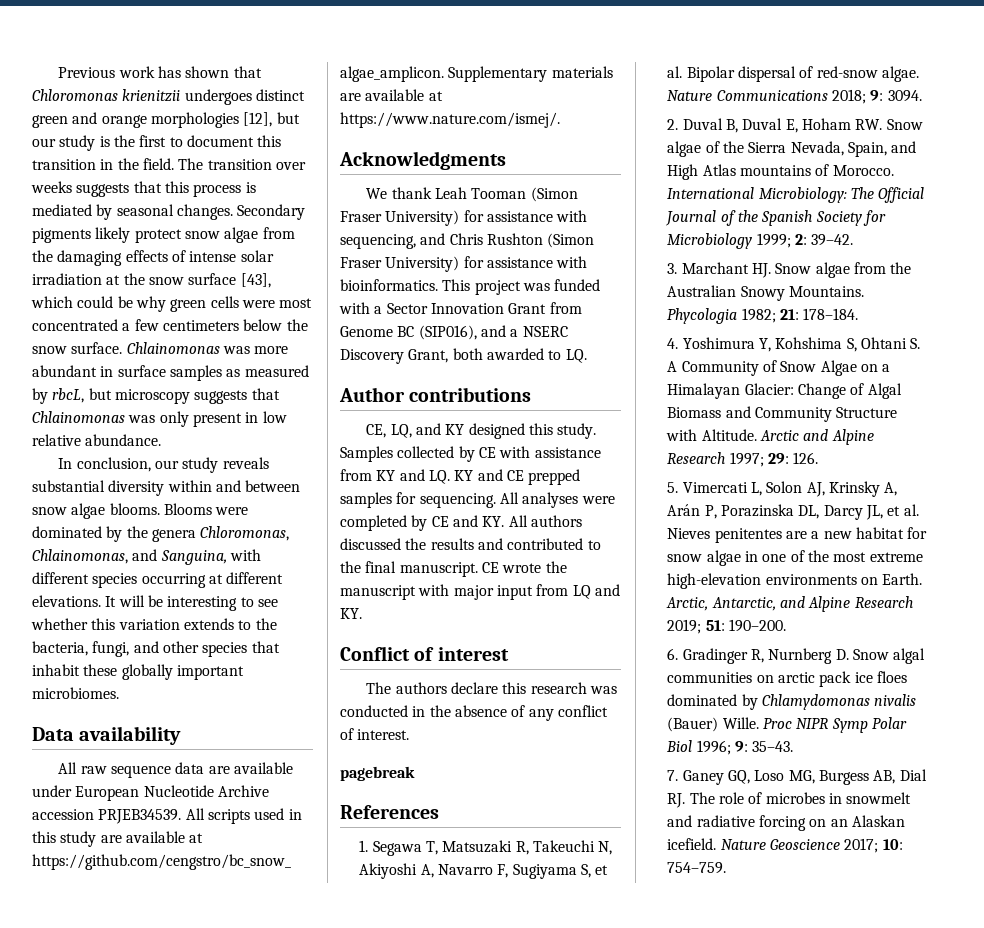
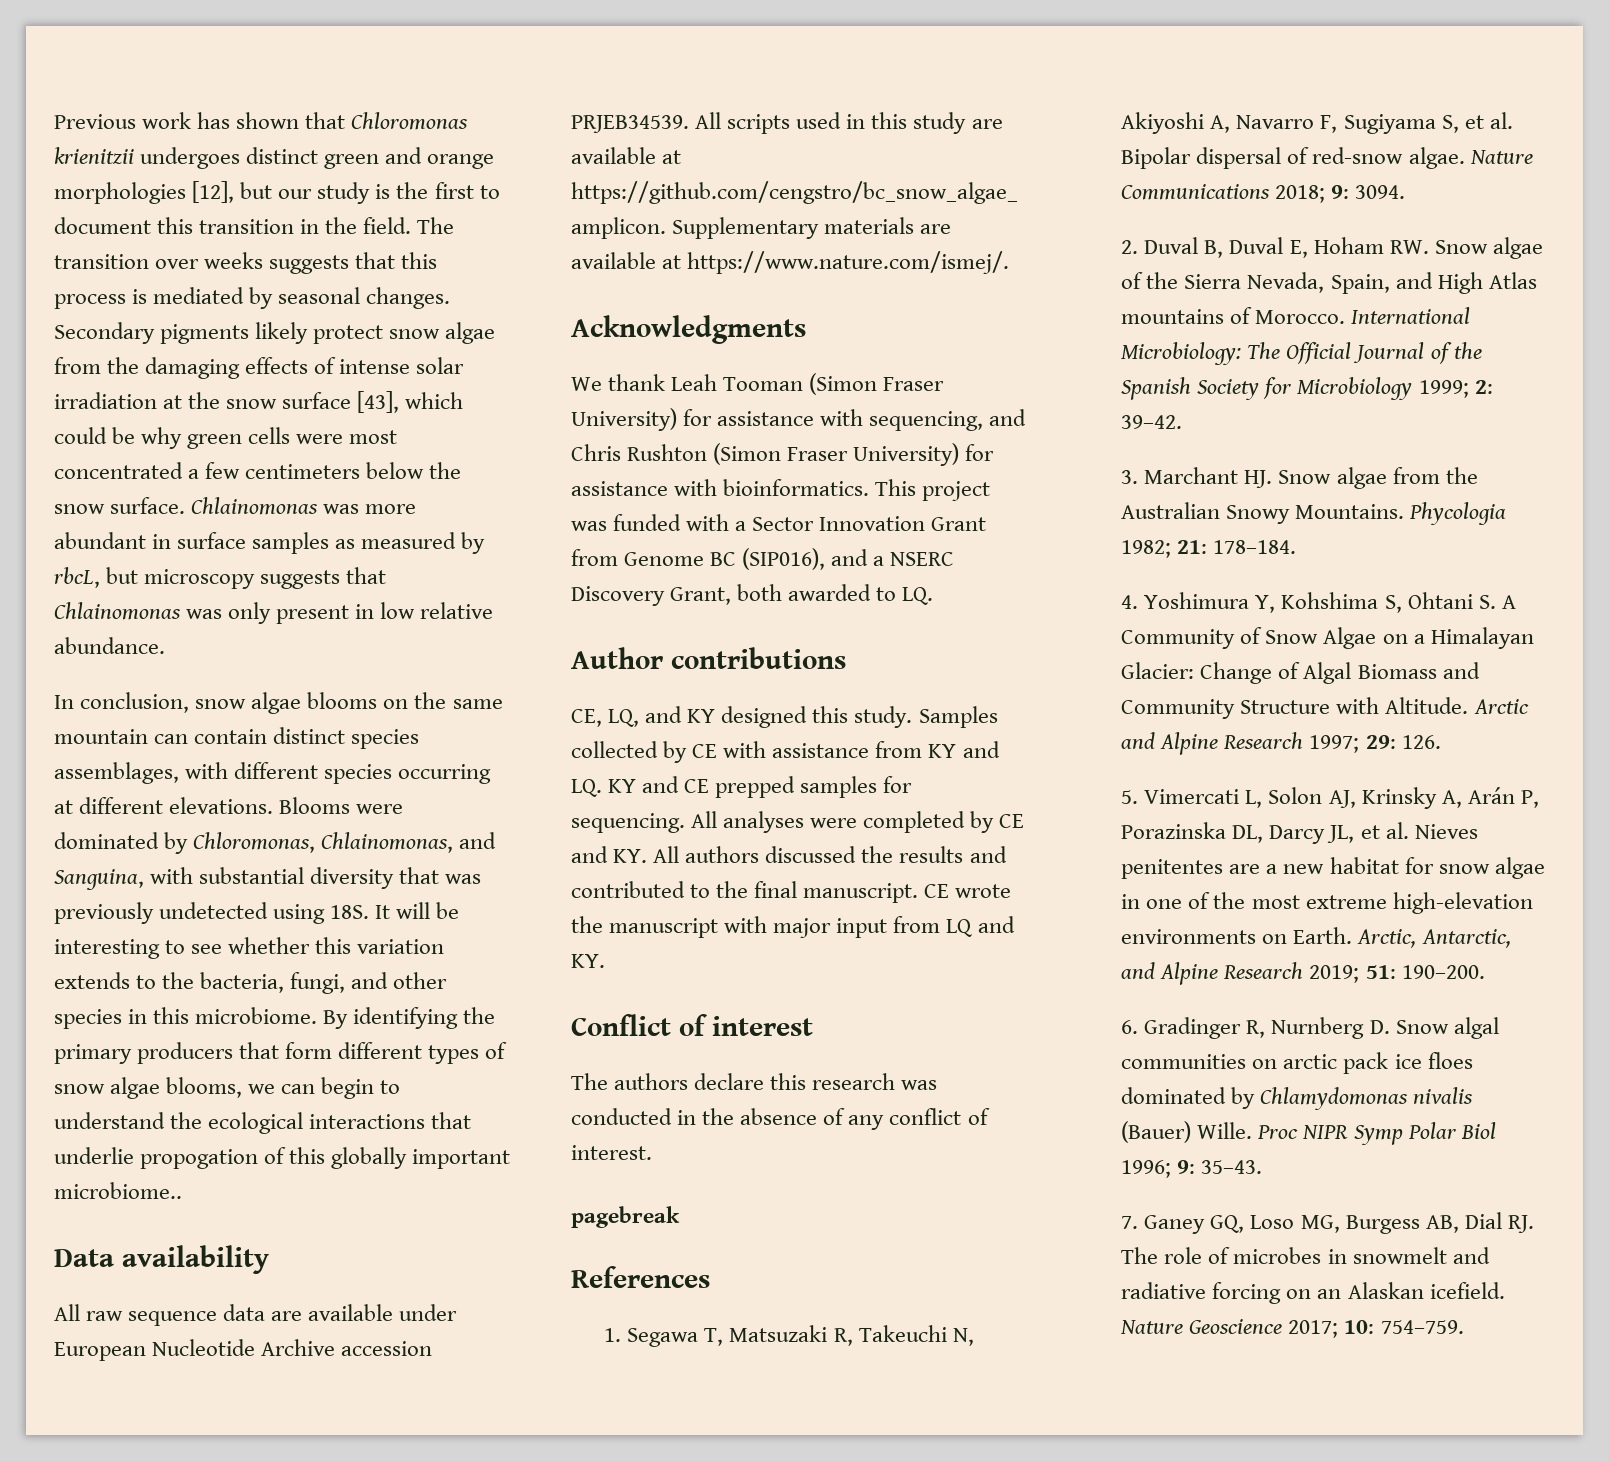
- In conclusion, our study reveals substantial diversity within and between snow algae blooms. Blooms were dominated by the genera Chloromonas, Chlainomonas, and Sanguina, with different species occurring at different elevations.
+ In conclusion, snow algae blooms on the same mountain can contain distinct species assemblages, with different species occurring at different elevations.
+ Blooms were dominated by Chloromonas, Chlainomonas, and Sanguina, with substantial diversity that was previously undetected using 18S.
- It will be interesting to see whether this variation extends to the bacteria, fungi, and other species that inhabit these globally important microbiomes.
+ It will be interesting to see whether this variation extends to the bacteria, fungi, and other species in this microbiome. By identifying the primary producers that form different types of snow algae blooms, we can begin to understand the ecological interactions that underlie propogation of this globally important microbiome..

